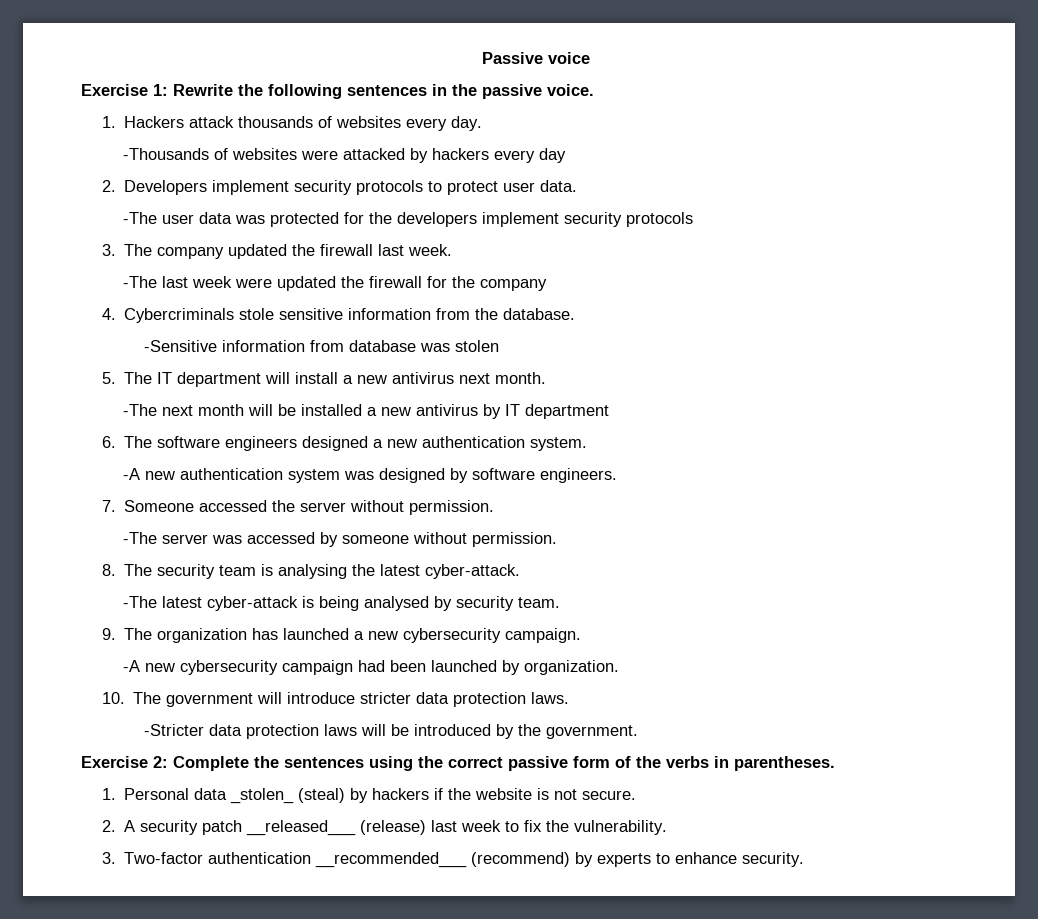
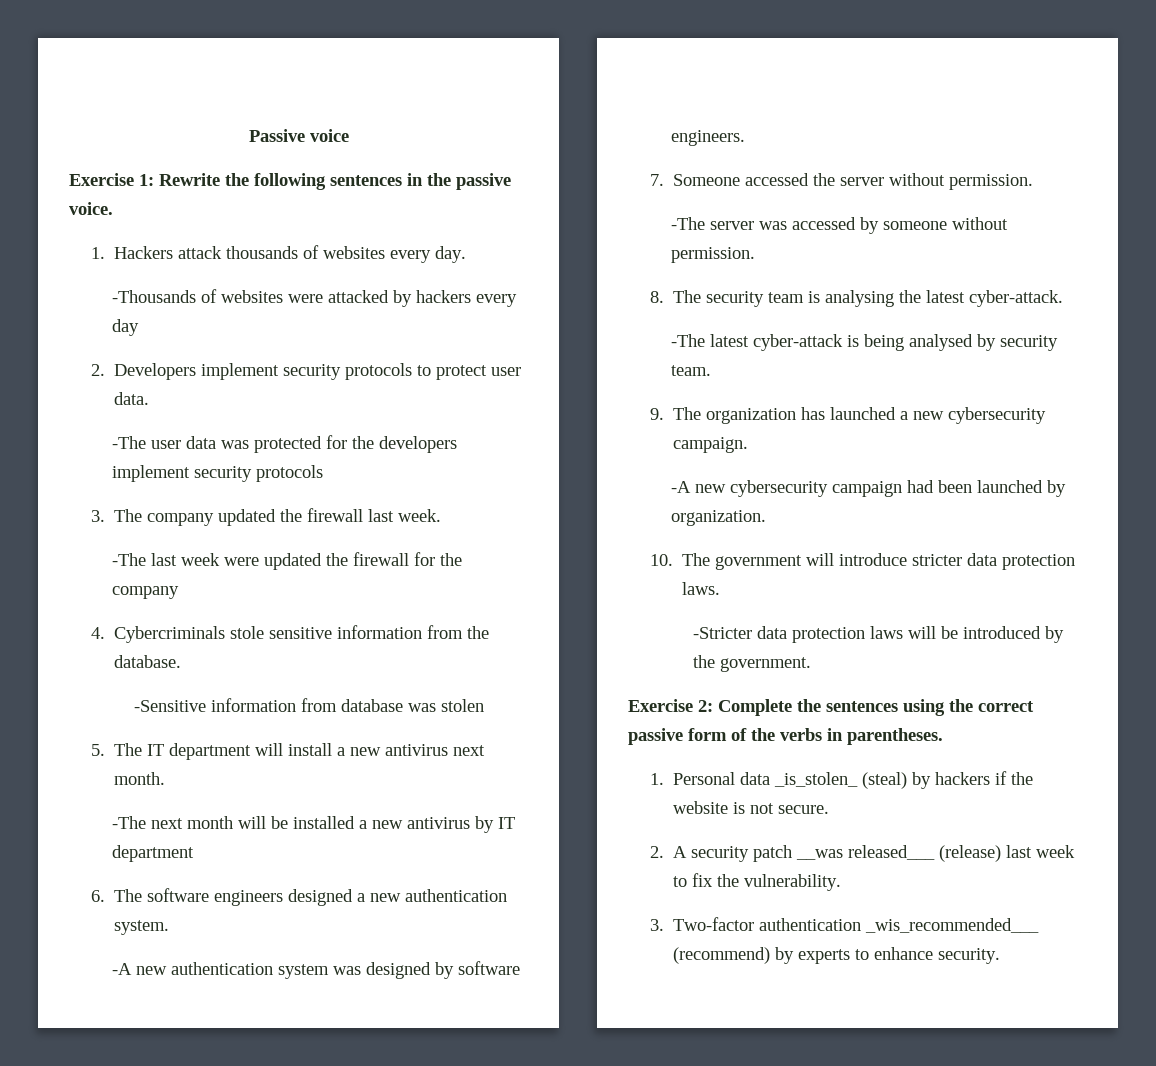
- 1. Personal data _stolen_ (steal) by hackers if the website is not secure.
+ 1. Personal data _is_stolen_ (steal) by hackers if the website is not secure.
- 2. A security patch __released___ (release) last week to fix the vulnerability.
+ 2. A security patch __was released___ (release) last week to fix the vulnerability.
- 3. Two-factor authentication __recommended___ (recommend) by experts to enhance security.
+ 3. Two-factor authentication _wis_recommended___ (recommend) by experts to enhance security.

